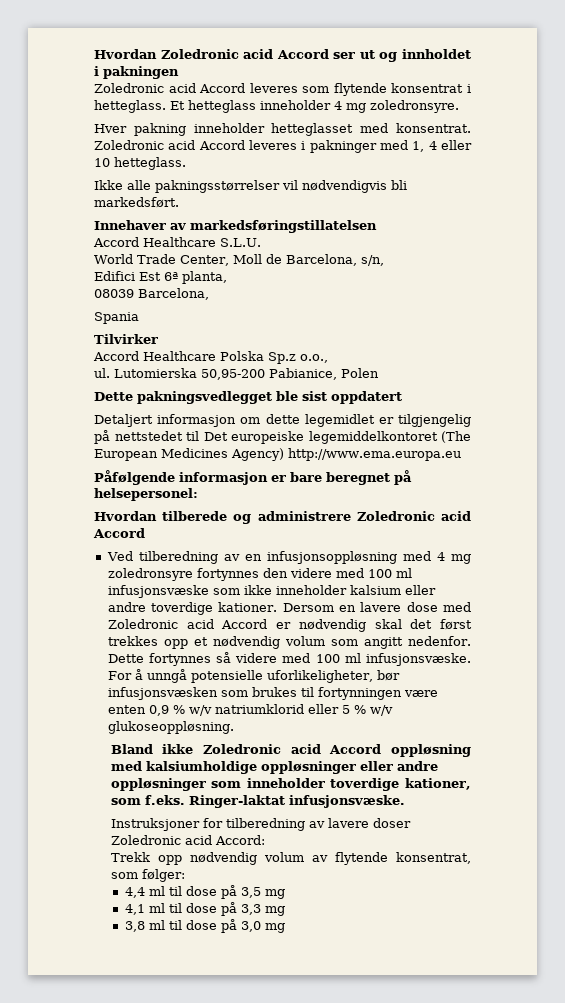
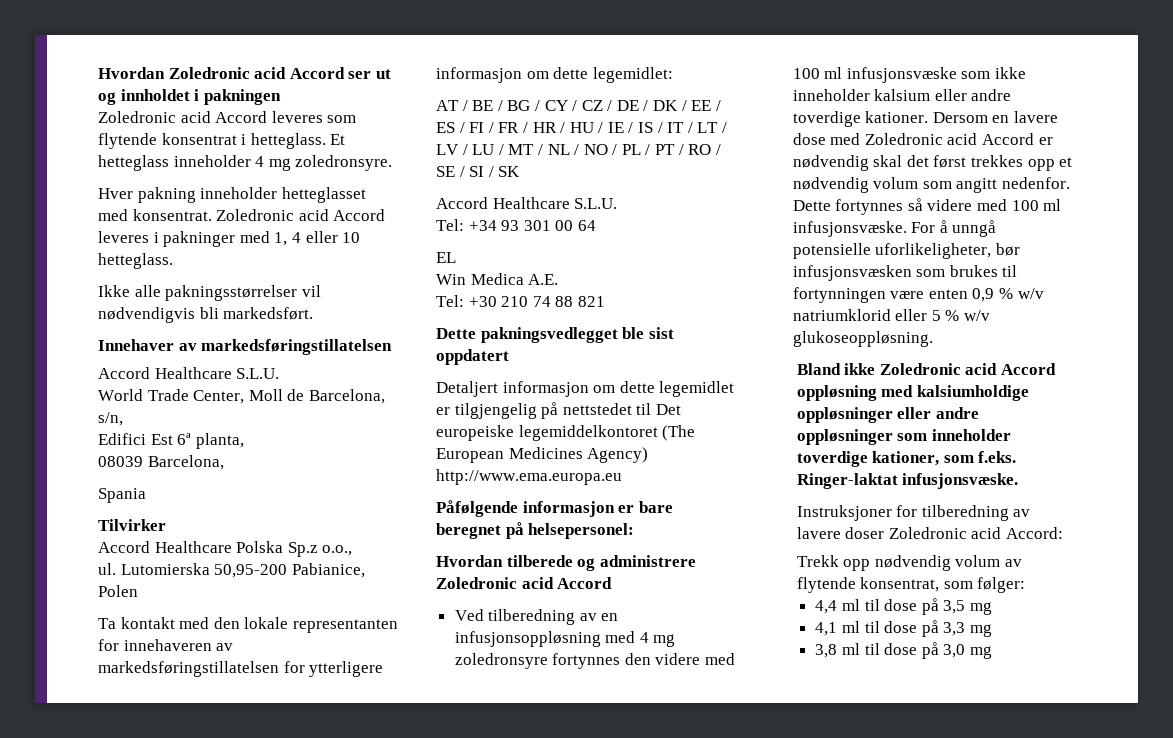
+ Ta kontakt med den lokale representanten for innehaveren av markedsføringstillatelsen for ytterligere informasjon om dette legemidlet:
+ AT / BE / BG / CY / CZ / DE / DK / EE / ES / FI / FR / HR / HU / IE / IS / IT / LT / LV / LU / MT / NL / NO / PL / PT / RO / SE / SI / SK
+ Accord Healthcare S.L.U.
+ Tel: +34 93 301 00 64
+ EL
+ Win Medica Α.Ε.
+ Τel: +30 210 74 88 821

